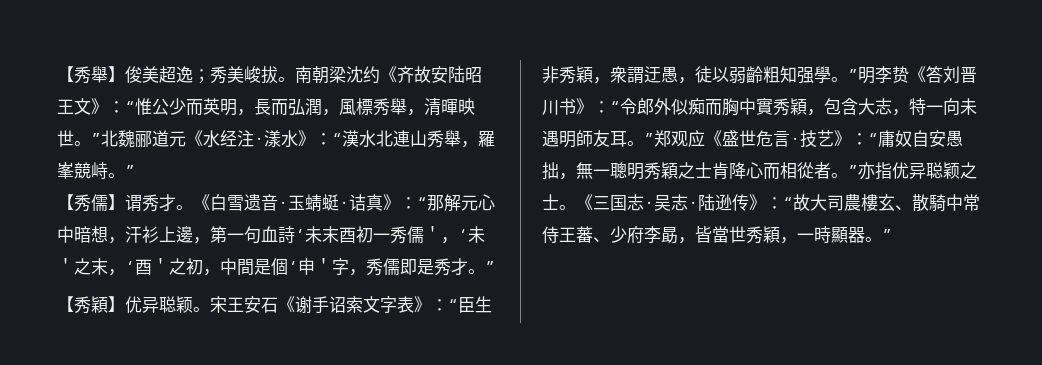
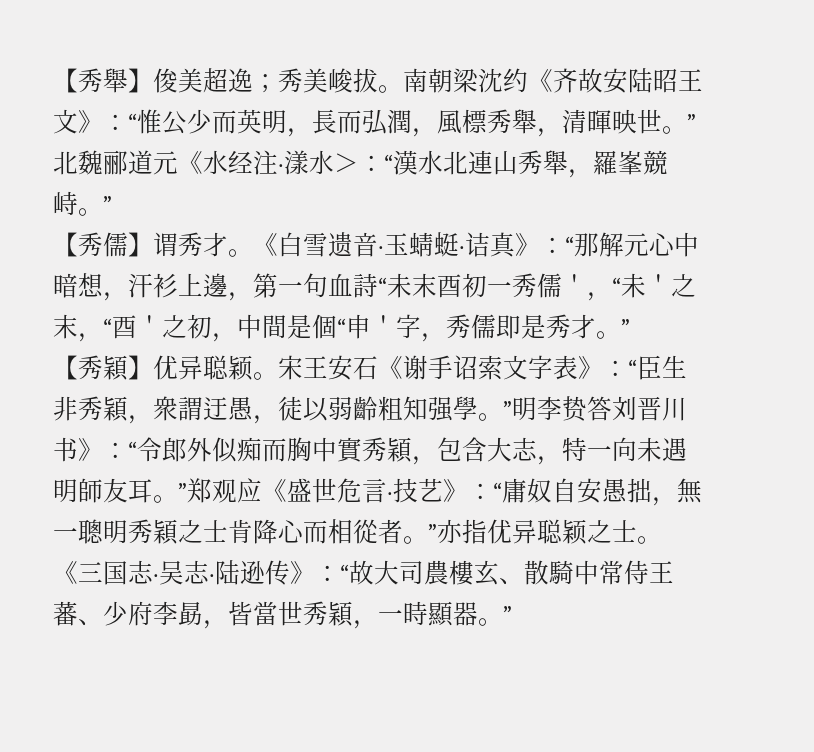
- 南朝梁沈约《齐故安陆昭王文》：“惟公少而英明，長而弘潤，風標秀舉，清暉映世。”北魏郦道元《水经注·漾水》：“漢水北連山秀舉，羅峯競峙。”
+ 南朝梁沈约《齐故安陆昭王文》：“惟公少而英明，長而弘潤，風標秀舉，清暉映世。”北魏郦道元《水经注·漾水＞：“漢水北連山秀舉，羅峯競峙。”
- 《白雪遗音·玉蜻蜓·诘真》：“那解元心中暗想，汗衫上邊，第一句血詩‘未末酉初一秀儒＇，‘未＇之末，‘酉＇之初，中間是個‘申＇字，秀儒即是秀才。”
+ 《白雪遗音·玉蜻蜓·诘真》：“那解元心中暗想，汗衫上邊，第一句血詩“未末酉初一秀儒＇，“未＇之末，“酉＇之初，中間是個“申＇字，秀儒即是秀才。”
- “臣生非秀穎，衆謂迂愚，徒以弱齡粗知强學。”明李贽《答刘晋川书》：
+ “臣生非秀穎，衆謂迂愚，徒以弱齡粗知强學。”明李贽答刘晋川书》：

